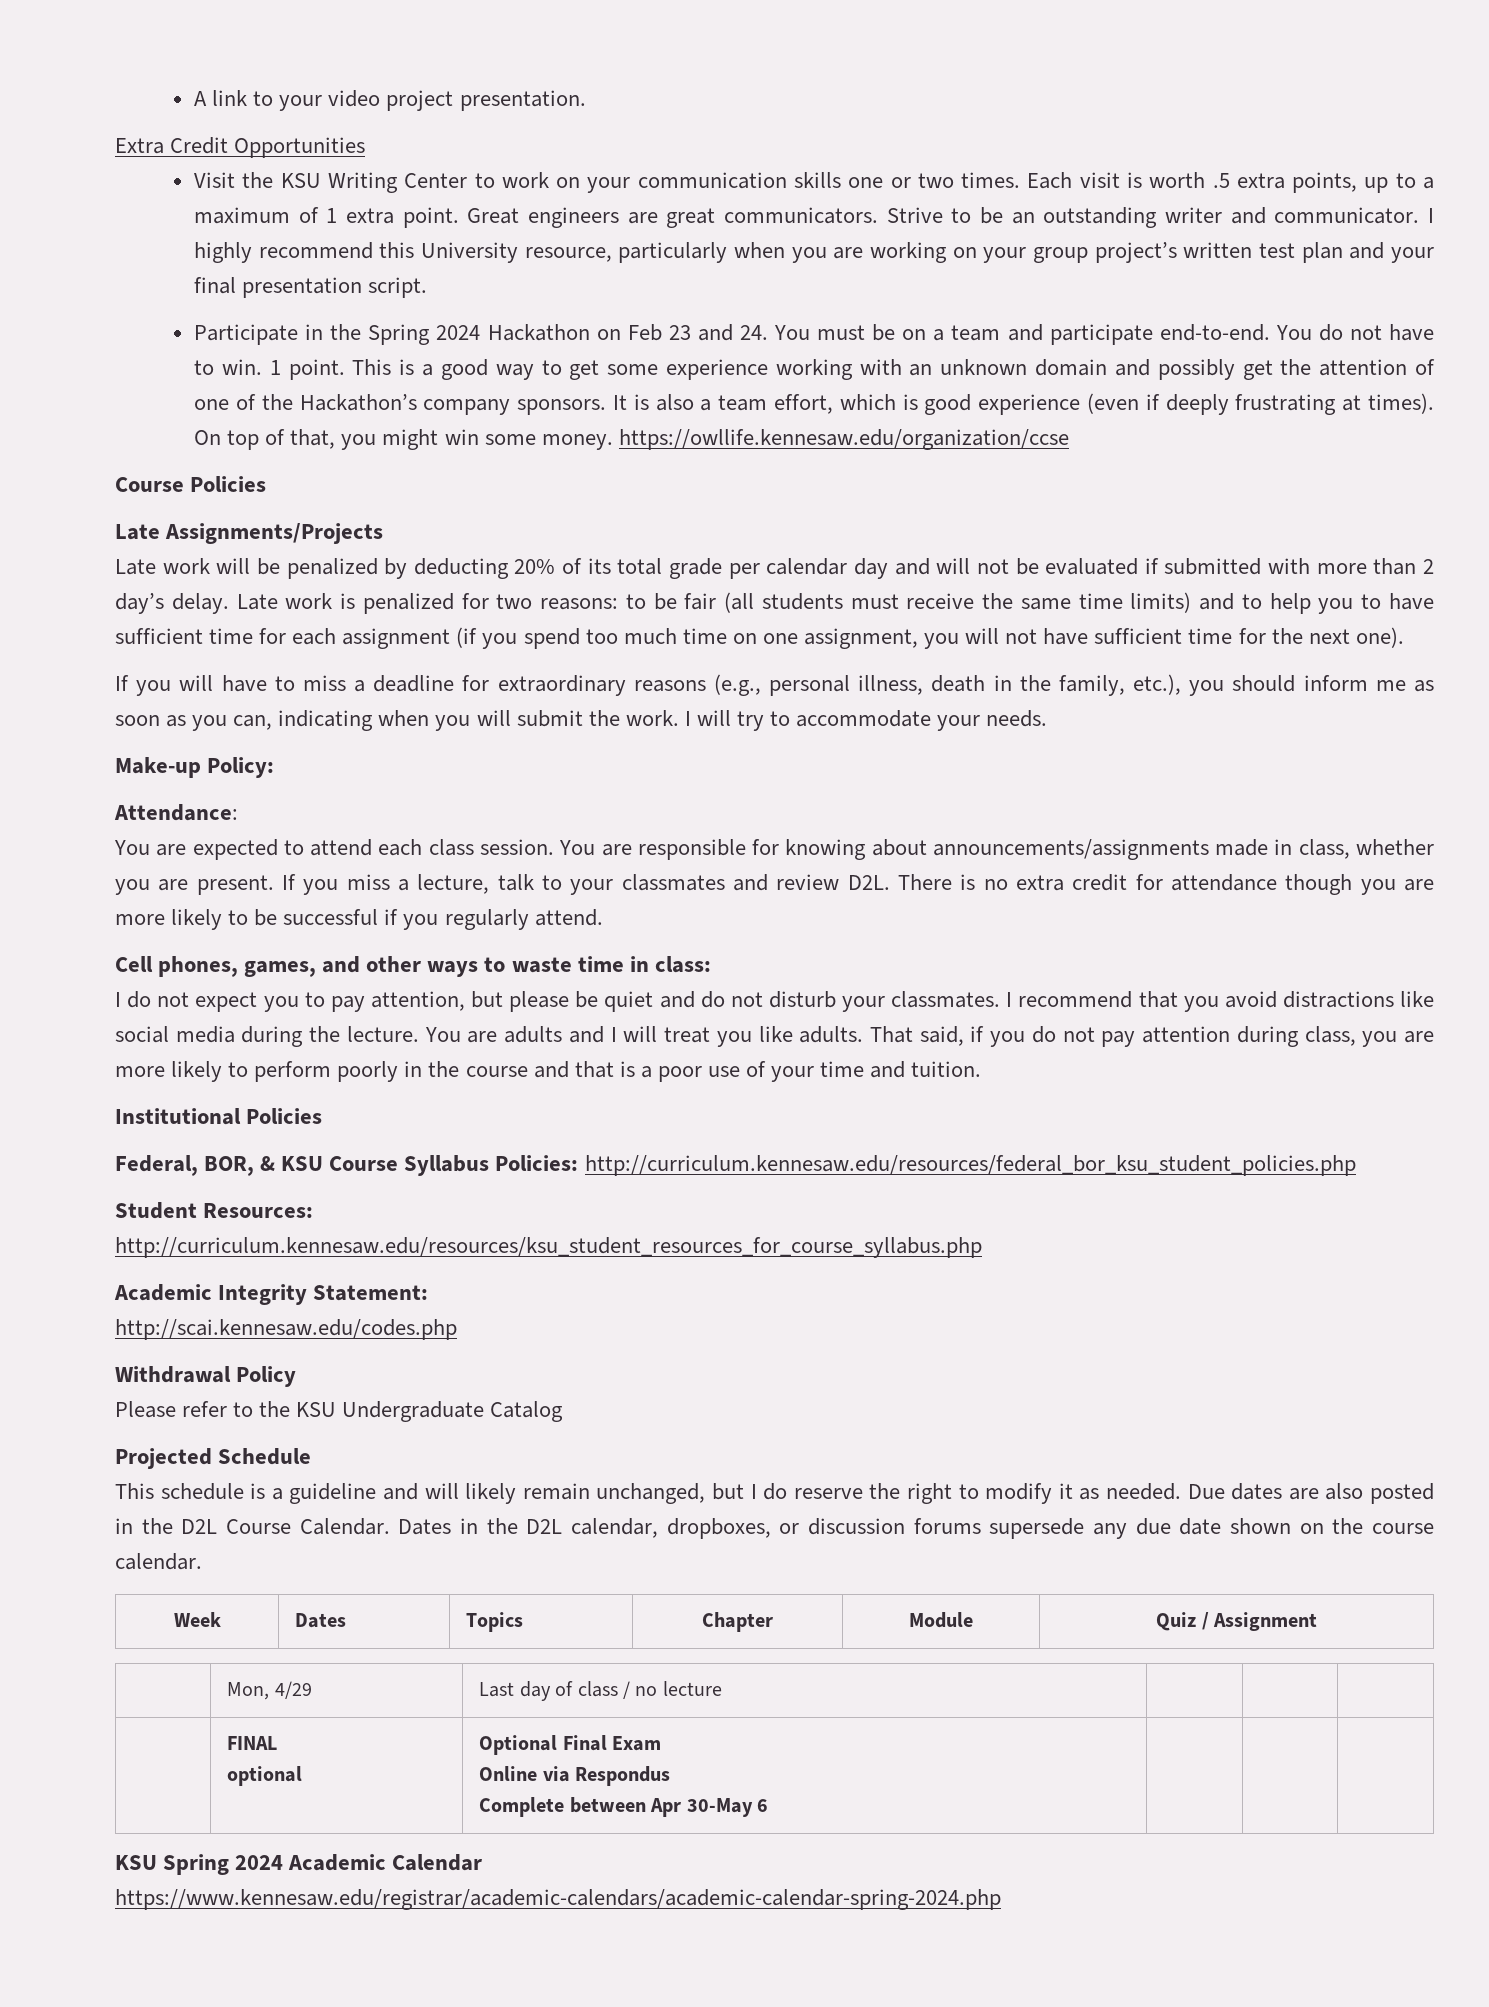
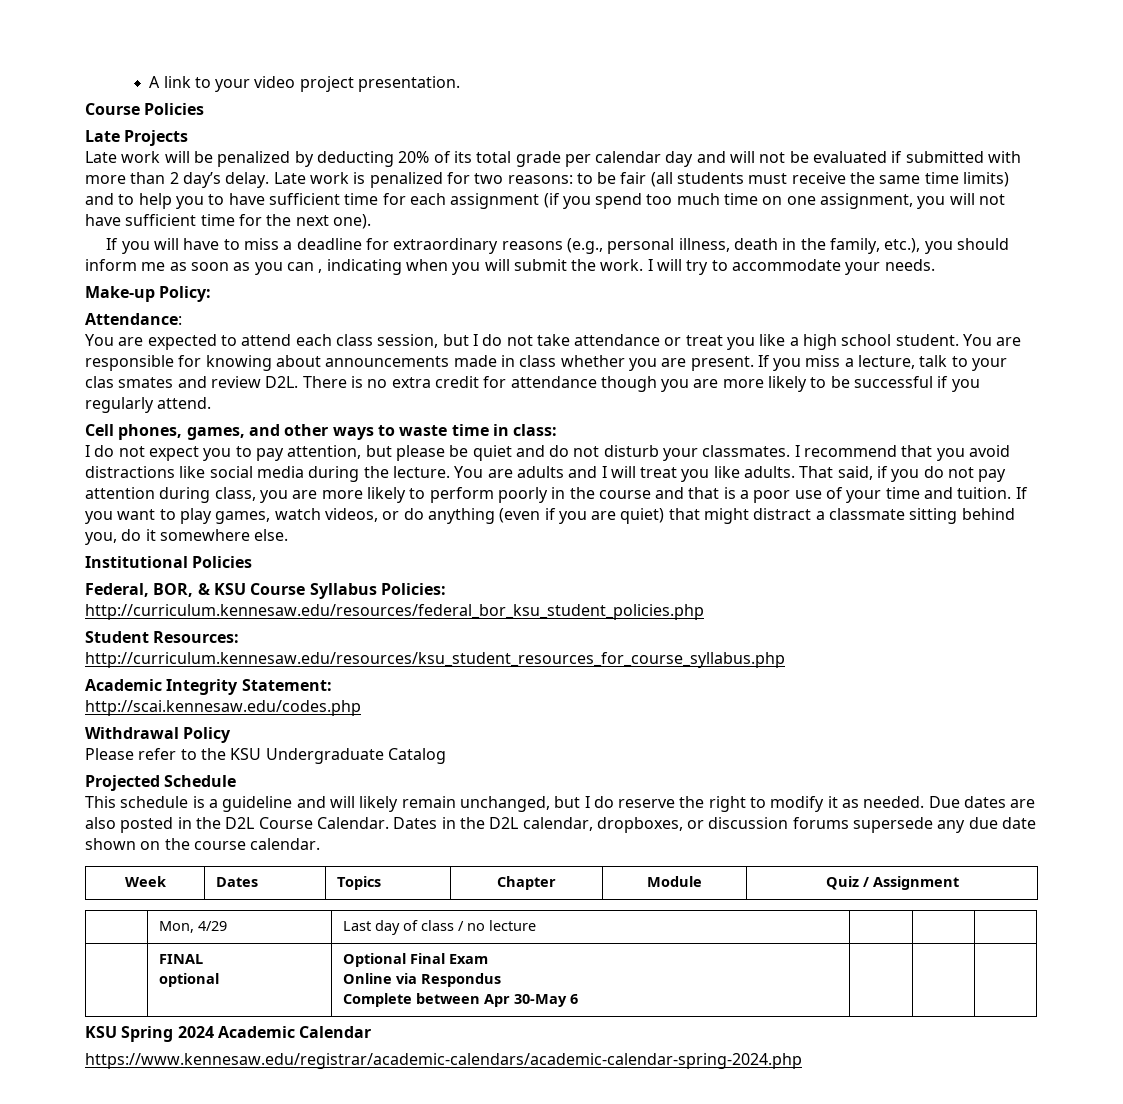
- Extra Credit Opportunities
- Visit the KSU Writing Center to work on your communication skills one or two times. Each visit is worth .5 extra points, up to a maximum of 1 extra point. Great engineers are great communicators. Strive to be an outstanding writer and communicator. I highly recommend this University resource, particularly when you are working on your group project’s written test plan and your final presentation script.
- Participate in the Spring 2024 Hackathon on Feb 23 and 24. You must be on a team and participate end-to-end. You do not have to win. 1 point. This is a good way to get some experience working with an unknown domain and possibly get the attention of one of the Hackathon’s company sponsors. It is also a team effort, which is good experience (even if deeply frustrating at times). On top of that, you might win some money. https://owllife.kennesaw.edu/organization/ccse
- Late Assignments/Projects
+ Late Projects
- If you will have to miss a deadline for extraordinary reasons (e.g., personal illness, death in the family, etc.), you should inform me as soon as you can, indicating when you will submit the work.
+ If you will have to miss a deadline for extraordinary reasons (e.g., personal illness, death in the family, etc.), you should inform me as soon as you can , indicating when you will submit the work.
- You are expected to attend each class session.
+ You are expected to attend each class session, but I do not take attendance or treat you like a high school student.
- You are responsible for knowing about announcements/assignments made in class, whether you are present.
+ You are responsible for knowing about announcements made in class whether you are present.
- If you miss a lecture, talk to your classmates and review D2L. There is no extra credit for attendance though you are more likely to be successful if you regularly attend.
+ If you miss a lecture, talk to your clas smates and review D2L. There is no extra credit for attendance though you are more likely to be successful if you regularly attend.
+ If you want to play games, watch videos, or do anything (even if you are quiet) that might distract a classmate sitting behind you, do it somewhere else.

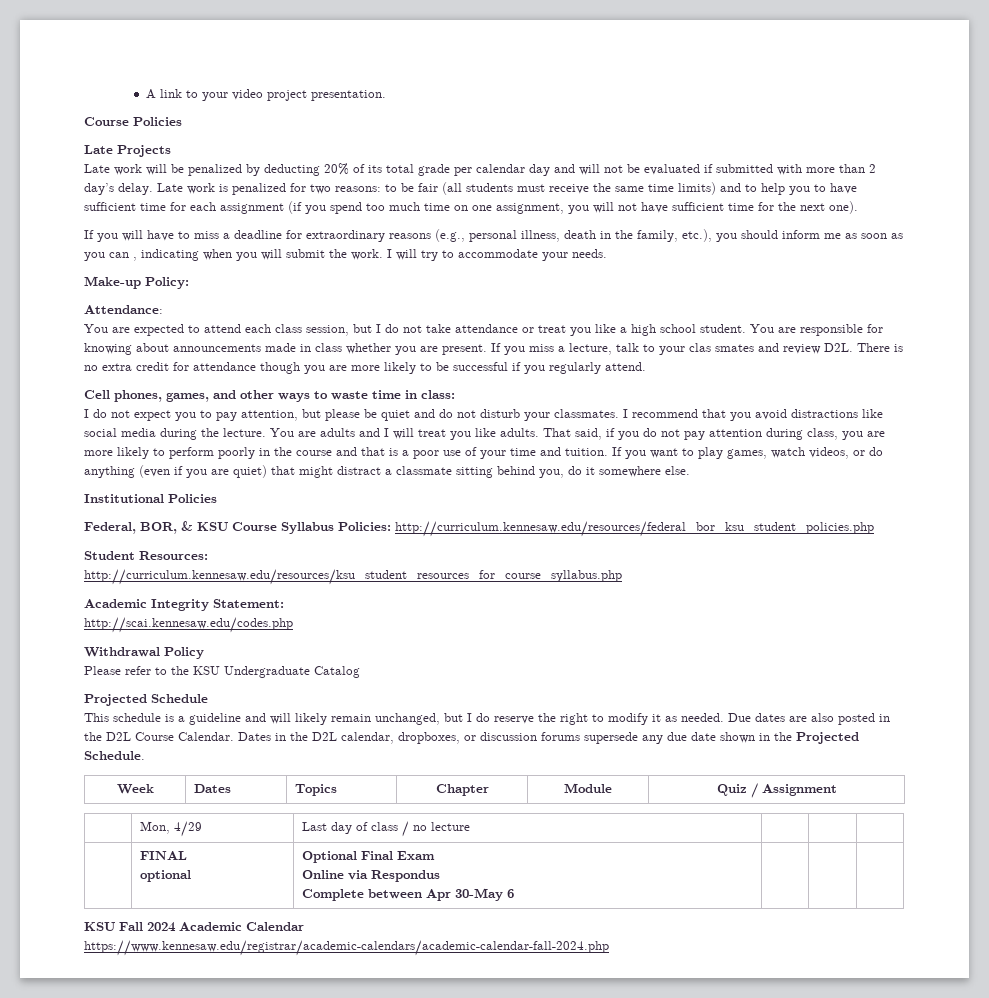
- Dates in the D2L calendar, dropboxes, or discussion forums supersede any due date shown on the course calendar.
+ Dates in the D2L calendar, dropboxes, or discussion forums supersede any due date shown in the Projected Schedule.
- KSU Spring 2024 Academic Calendar
+ KSU Fall 2024 Academic Calendar
- https://www.kennesaw.edu/registrar/academic-calendars/academic-calendar-spring-2024.php
+ https://www.kennesaw.edu/registrar/academic-calendars/academic-calendar-fall-2024.php

